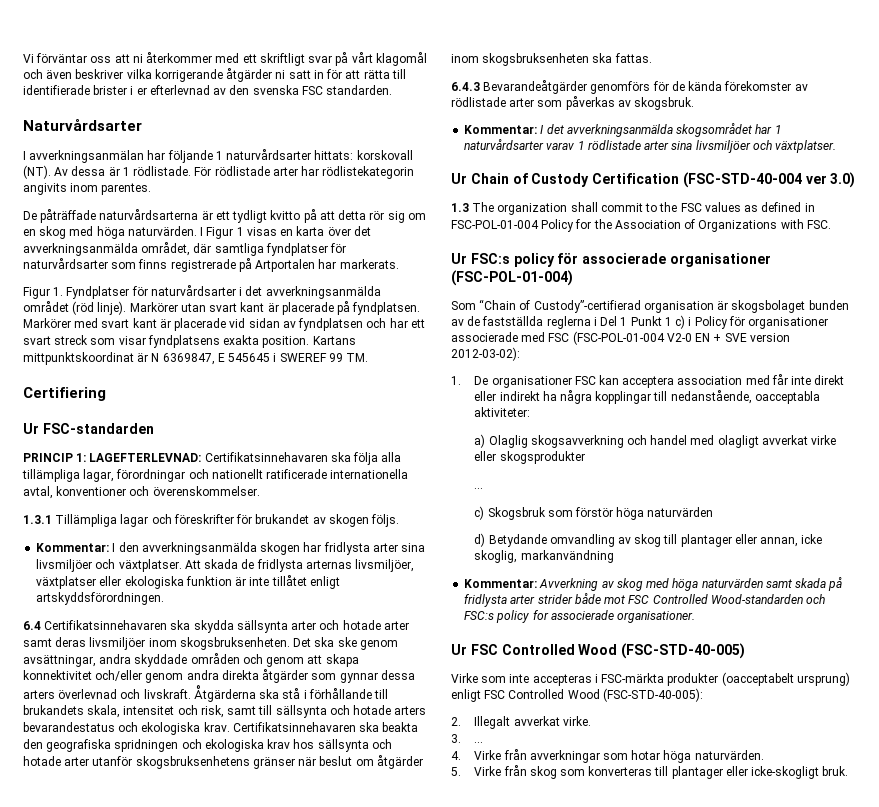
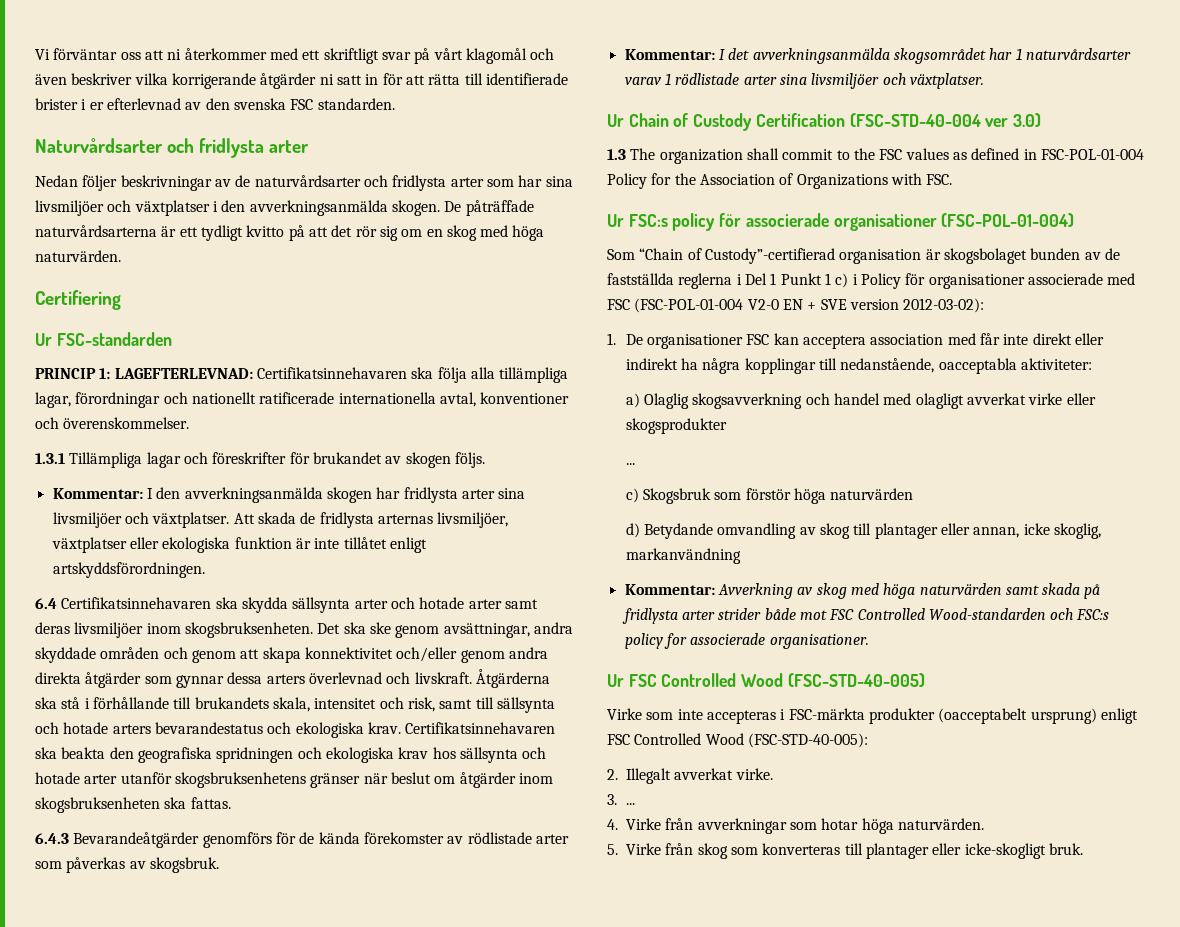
- Naturvårdsarter
- I avverkningsanmälan har följande 1 naturvårdsarter hittats: korskovall (NT). Av dessa är 1 rödlistade. För rödlistade arter har rödlistekategorin angivits inom parentes.
- De påträffade naturvårdsarterna är ett tydligt kvitto på att detta rör sig om en skog med höga naturvärden. I Figur 1 visas en karta över det avverkningsanmälda området, där samtliga fyndplatser för naturvårdsarter som finns registrerade på Artportalen har markerats.
- Figur 1. Fyndplatser för naturvårdsarter i det avverkningsanmälda området (röd linje). Markörer utan svart kant är placerade på fyndplatsen. Markörer med svart kant är placerade vid sidan av fyndplatsen och har ett svart streck som visar fyndplatsens exakta position. Kartans mittpunktskoordinat är N 6369847, E 545645 i SWEREF 99 TM.
+ Naturvårdsarter och fridlysta arter
+ Nedan följer beskrivningar av de naturvårdsarter och fridlysta arter som har sina livsmiljöer och växtplatser i den avverkningsanmälda skogen. De påträffade naturvårdsarterna är ett tydligt kvitto på att det rör sig om en skog med höga naturvärden.

